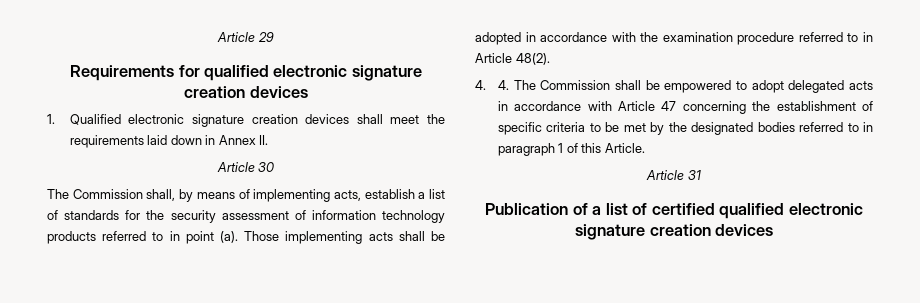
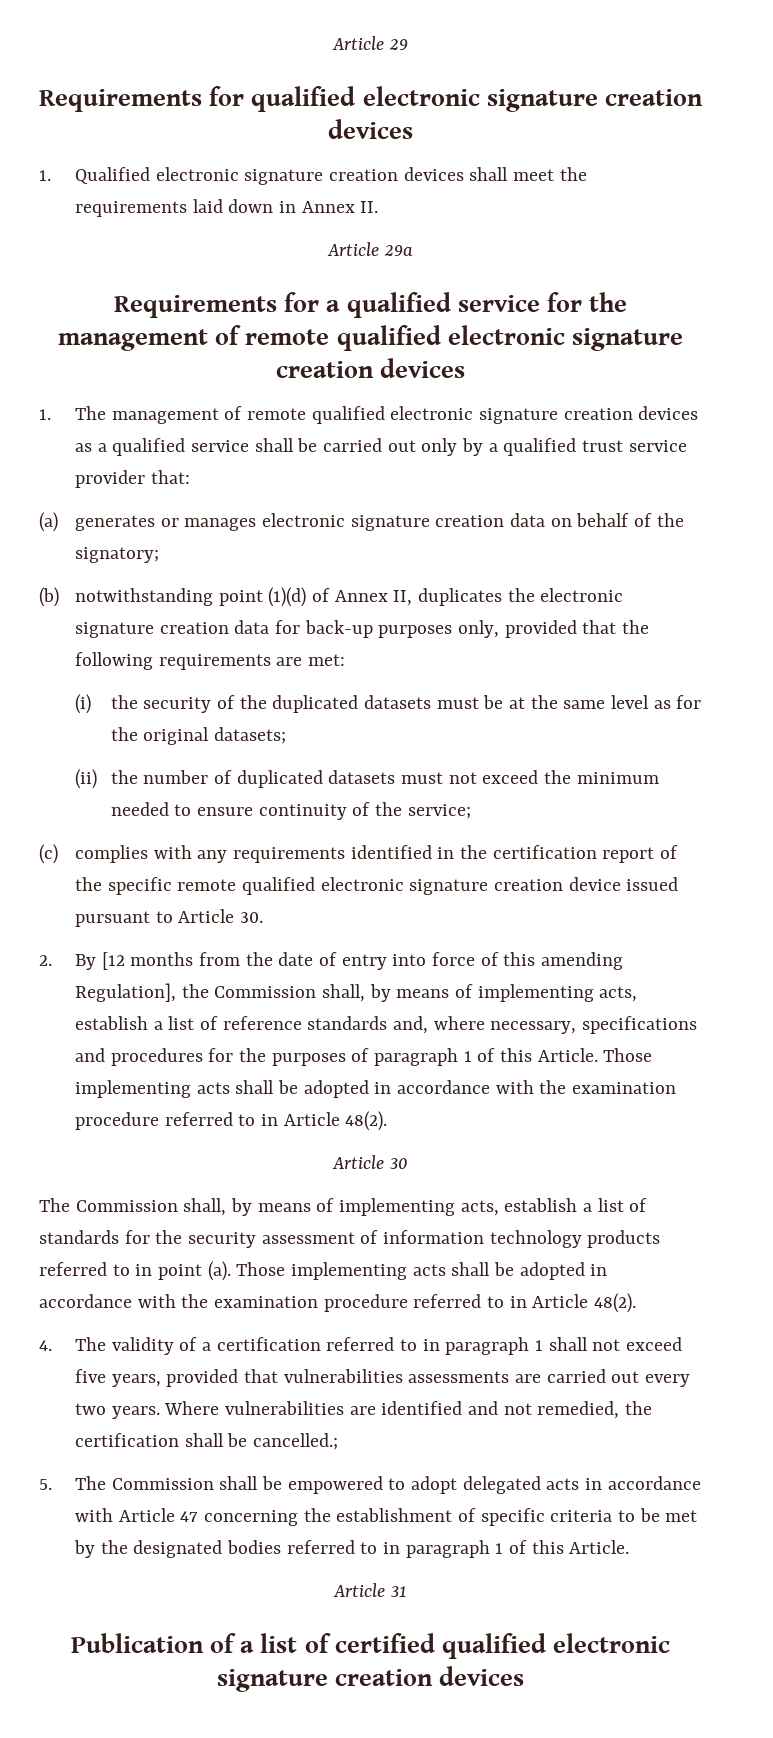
+ Article 29a
+ Requirements for a qualified service for the management of remote qualified electronic signature creation devices
+ 1. The management of remote qualified electronic signature creation devices as a qualified service shall be carried out only by a qualified trust service provider that:
+ (a) generates or manages electronic signature creation data on behalf of the signatory;
+ (b) notwithstanding point (1)(d) of Annex II, duplicates the electronic signature creation data for back-up purposes only, provided that the following requirements are met:
+ (i) the security of the duplicated datasets must be at the same level as for the original datasets;
+ (ii) the number of duplicated datasets must not exceed the minimum needed to ensure continuity of the service;
+ (c) complies with any requirements identified in the certification report of the specific remote qualified electronic signature creation device issued pursuant to Article 30.
+ 2. By [12 months from the date of entry into force of this amending Regulation], the Commission shall, by means of implementing acts, establish a list of reference standards and, where necessary, specifications and procedures for the purposes of paragraph 1 of this Article. Those implementing acts shall be adopted in accordance with the examination procedure referred to in Article 48(2).
- 4. 4. The Commission shall be empowered to adopt delegated acts in accordance with Article 47 concerning the establishment of specific criteria to be met by the designated bodies referred to in paragraph 1 of this Article.
+ 4. The validity of a certification referred to in paragraph 1 shall not exceed five years, provided that vulnerabilities assessments are carried out every two years. Where vulnerabilities are identified and not remedied, the certification shall be cancelled.;
+ 5. The Commission shall be empowered to adopt delegated acts in accordance with Article 47 concerning the establishment of specific criteria to be met by the designated bodies referred to in paragraph 1 of this Article.

